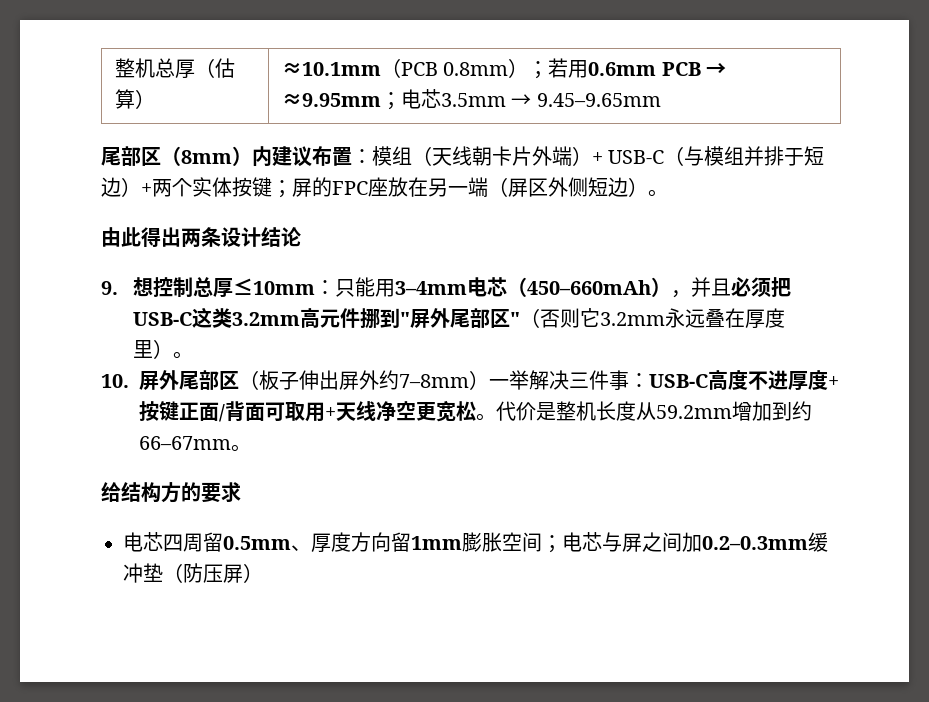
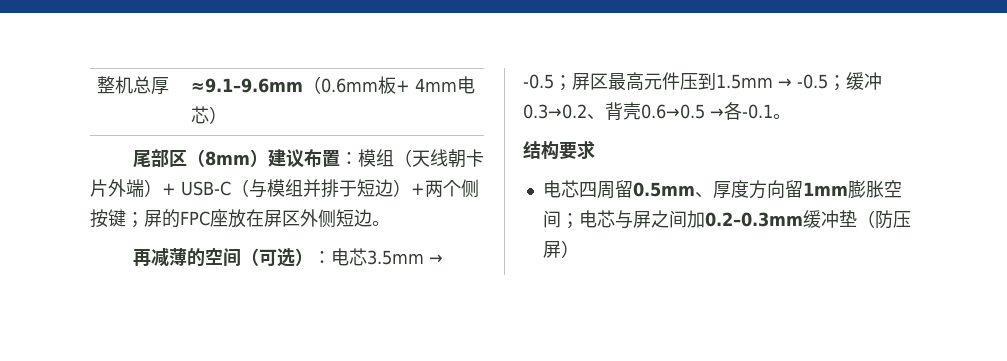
- 整机总厚（估算） | ≈10.1mm（PCB 0.8mm）；若用0.6mm PCB → ≈9.95mm；电芯3.5mm → 9.45–9.65mm
+ 整机总厚 | ≈9.1–9.6mm（0.6mm板+ 4mm电芯）
- 尾部区（8mm）内建议布置：模组（天线朝卡片外端）+ USB-C（与模组并排于短边）+两个实体按键；屏的FPC座放在另一端（屏区外侧短边）。
- 由此得出两条设计结论
- 9.想控制总厚≤10mm：只能用3–4mm电芯（450–660mAh），并且必须把USB-C这类3.2mm高元件挪到"屏外尾部区"（否则它3.2mm永远叠在厚度里）。
- 10.屏外尾部区（板子伸出屏外约7–8mm）一举解决三件事：USB-C高度不进厚度+按键正面/背面可取用+天线净空更宽松。代价是整机长度从59.2mm增加到约66–67mm。
- 给结构方的要求
+ 尾部区（8mm）建议布置：模组（天线朝卡片外端）+ USB-C（与模组并排于短边）+两个侧按键；屏的FPC座放在屏区外侧短边。
+ 再减薄的空间（可选）：电芯3.5mm → -0.5；屏区最高元件压到1.5mm → -0.5；缓冲0.3→0.2、背壳0.6→0.5 →各-0.1。
+ 结构要求

